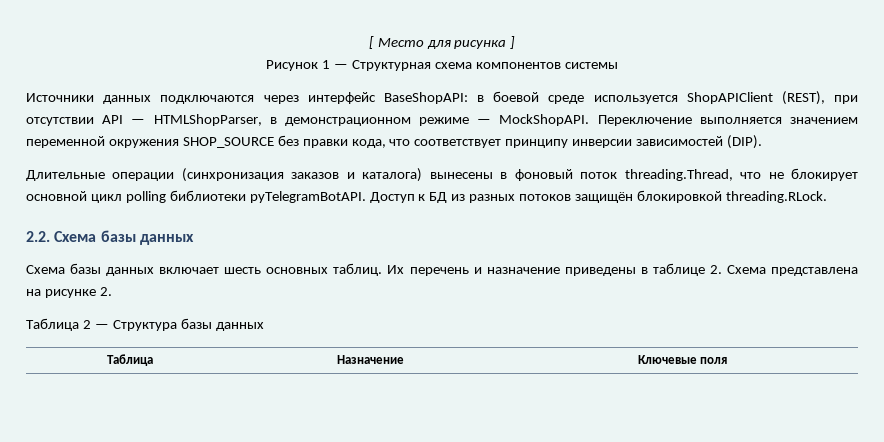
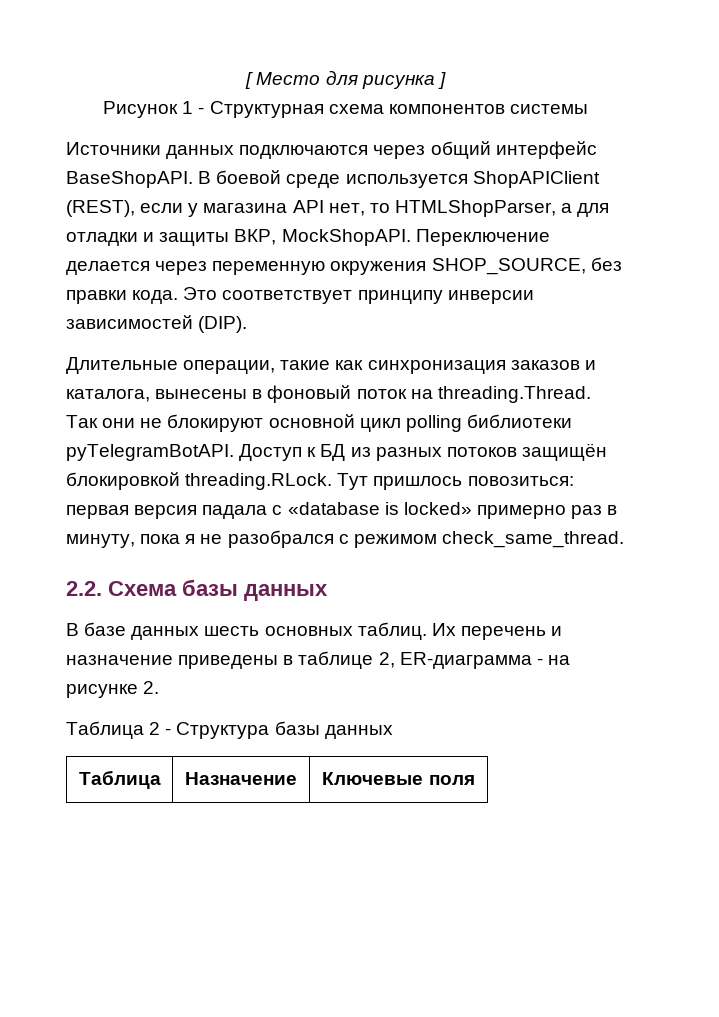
- Рисунок 1 — Структурная схема компонентов системы
+ Рисунок 1 - Структурная схема компонентов системы
- Источники данных подключаются через интерфейс BaseShopAPI: в боевой среде используется ShopAPIClient (REST), при отсутствии API — HTMLShopParser, в демонстрационном режиме — MockShopAPI. Переключение выполняется значением переменной окружения SHOP_SOURCE без правки кода, что соответствует принципу инверсии зависимостей (DIP).
+ Источники данных подключаются через общий интерфейс BaseShopAPI. В боевой среде используется ShopAPIClient (REST), если у магазина API нет, то HTMLShopParser, а для отладки и защиты ВКР, MockShopAPI. Переключение делается через переменную окружения SHOP_SOURCE, без правки кода. Это соответствует принципу инверсии зависимостей (DIP).
- Длительные операции (синхронизация заказов и каталога) вынесены в фоновый поток threading.Thread, что не блокирует основной цикл polling библиотеки pyTelegramBotAPI.
+ Длительные операции, такие как синхронизация заказов и каталога, вынесены в фоновый поток на threading.Thread. Так они не блокируют основной цикл polling библиотеки pyTelegramBotAPI.
- Доступ к БД из разных потоков защищён блокировкой threading.RLock.
+ Доступ к БД из разных потоков защищён блокировкой threading.RLock. Тут пришлось повозиться: первая версия падала с «database is locked» примерно раз в минуту, пока я не разобрался с режимом check_same_thread.
- Схема базы данных включает шесть основных таблиц.
+ В базе данных шесть основных таблиц.
- Их перечень и назначение приведены в таблице 2. Схема представлена на рисунке 2.
+ Их перечень и назначение приведены в таблице 2, ER-диаграмма - на рисунке 2.
- Таблица 2 — Структура базы данных
+ Таблица 2 - Структура базы данных

